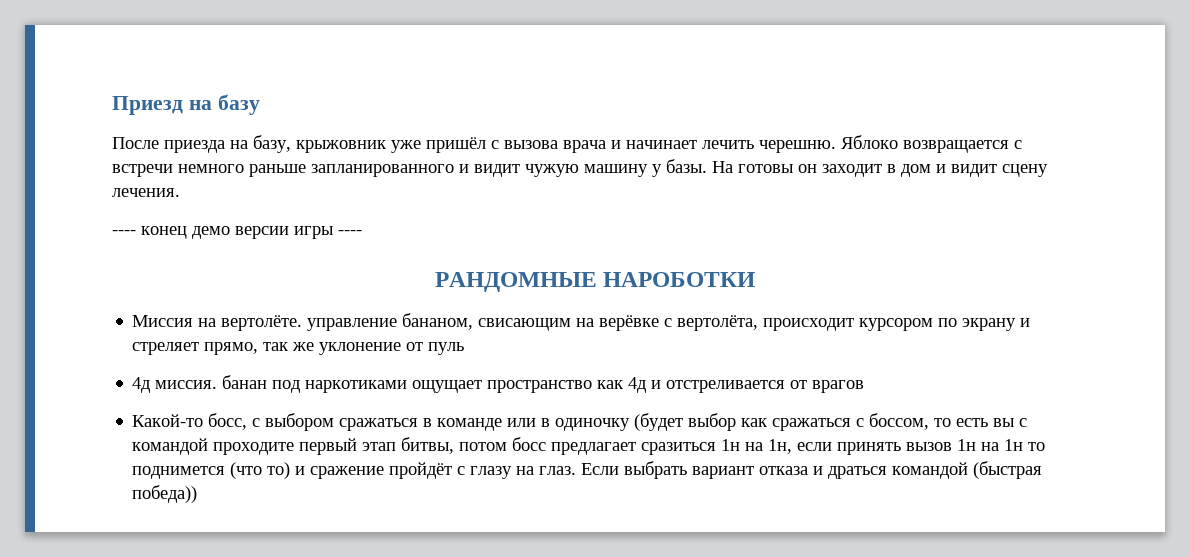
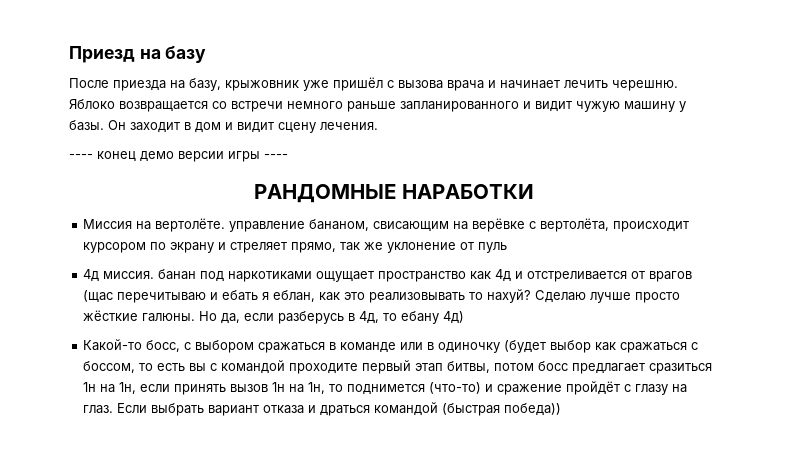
- Яблоко возвращается с встречи немного раньше запланированного и видит чужую машину у базы.
+ Яблоко возвращается со встречи немного раньше запланированного и видит чужую машину у базы.
- На готовы он заходит в дом и видит сцену лечения.
+ Он заходит в дом и видит сцену лечения.
- РАНДОМНЫЕ НАРОБОТКИ
+ РАНДОМНЫЕ НАРАБОТКИ
- 4д миссия. банан под наркотиками ощущает пространство как 4д и отстреливается от врагов
+ 4д миссия. банан под наркотиками ощущает пространство как 4д и отстреливается от врагов (щас перечитываю и ебать я еблан, как это реализовывать то нахуй? Сделаю лучше просто жёсткие галюны. Но да, если разберусь в 4д, то ебану 4д)
- Какой-то босс, с выбором сражаться в команде или в одиночку (будет выбор как сражаться с боссом, то есть вы с командой проходите первый этап битвы, потом босс предлагает сразиться 1н на 1н, если принять вызов 1н на 1н то поднимется (что то) и сражение пройдёт с глазу на глаз.
+ Какой-то босс, с выбором сражаться в команде или в одиночку (будет выбор как сражаться с боссом, то есть вы с командой проходите первый этап битвы, потом босс предлагает сразиться 1н на 1н, если принять вызов 1н на 1н, то поднимется (что-то) и сражение пройдёт с глазу на глаз.

